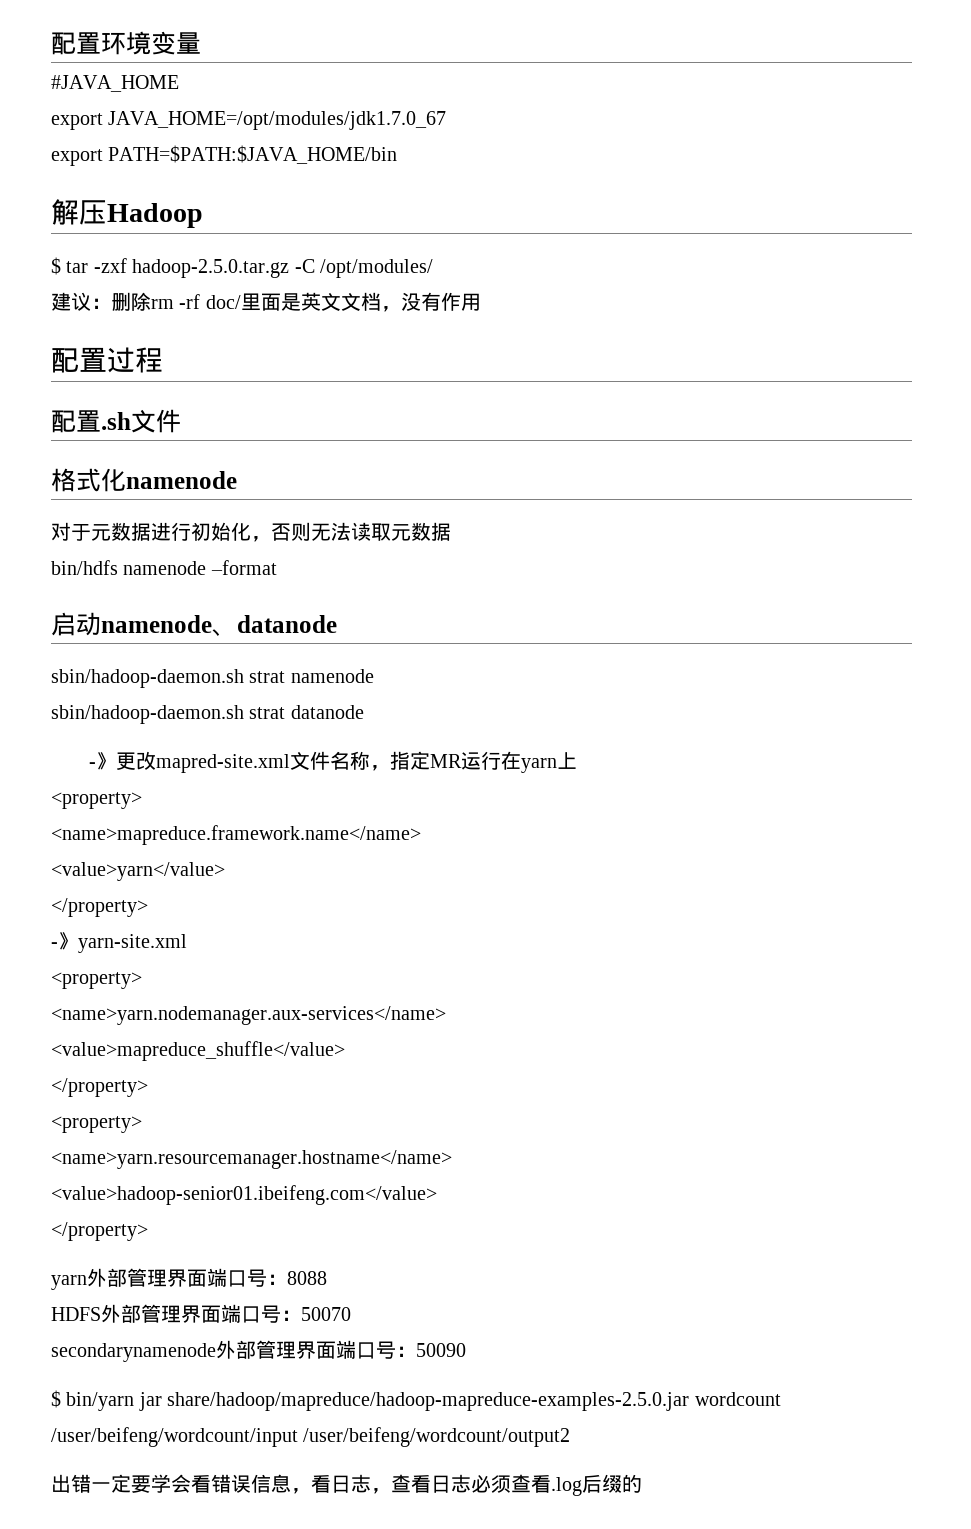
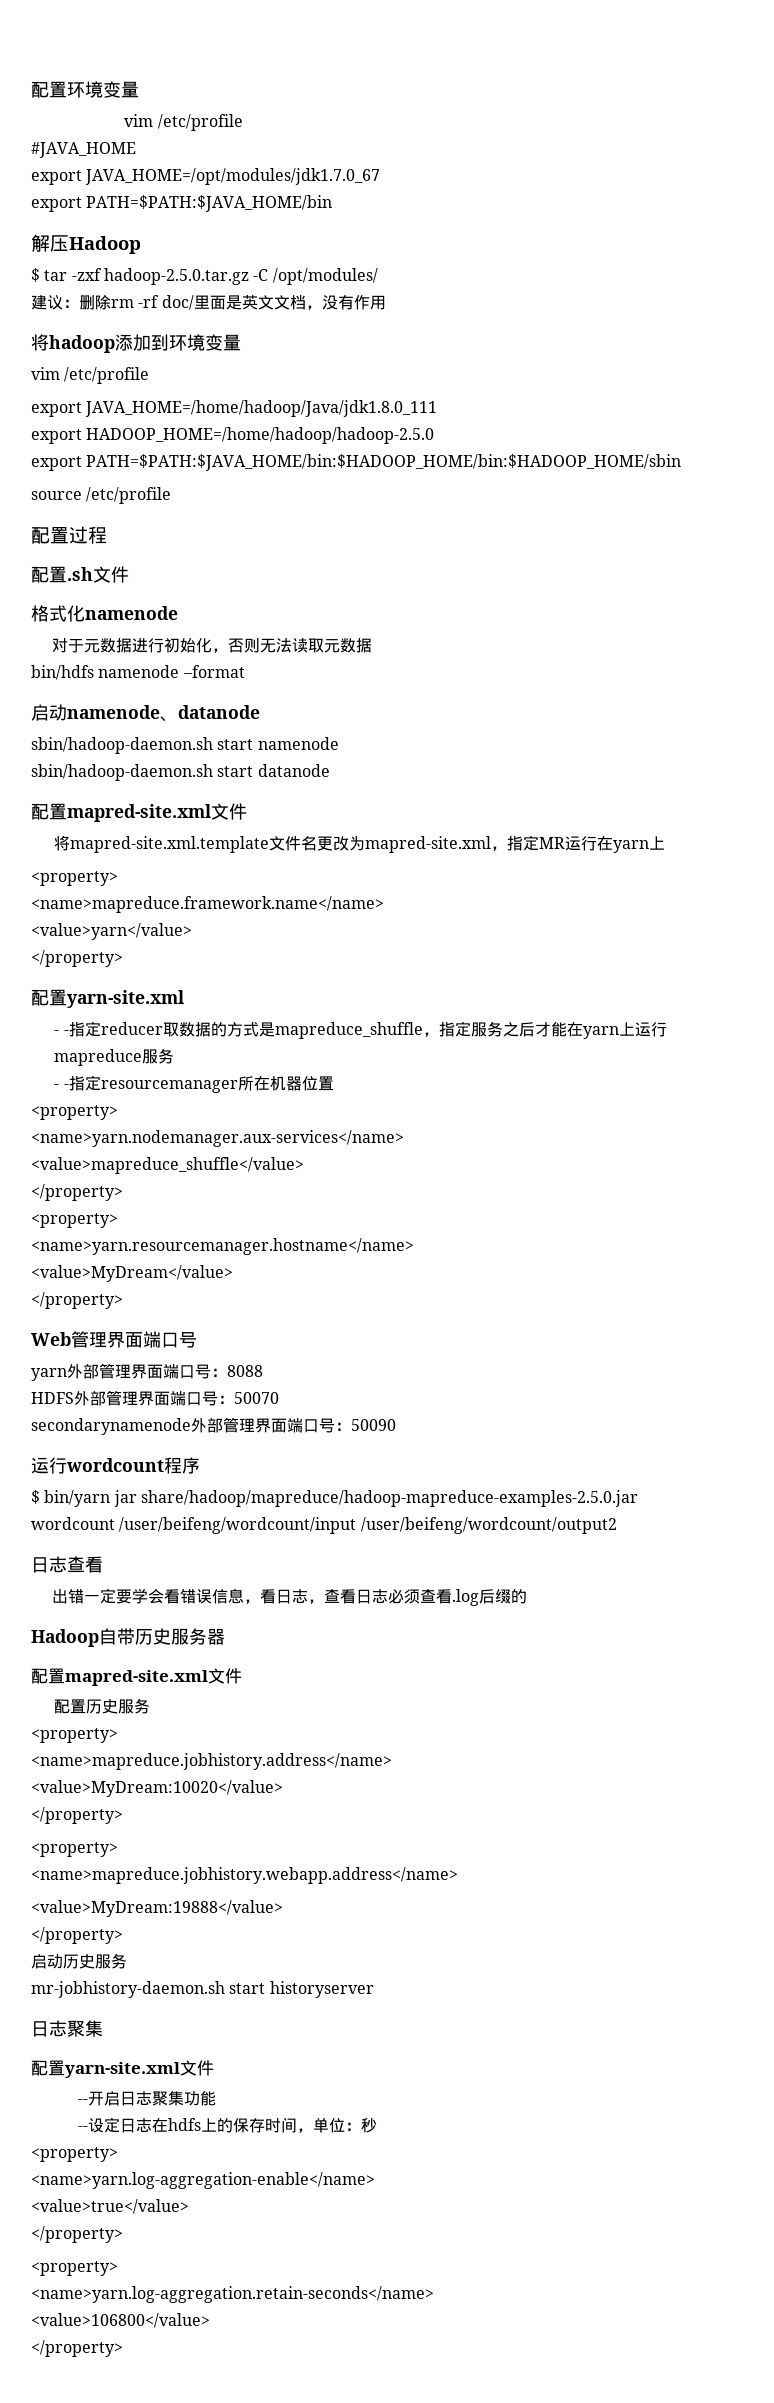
  配置环境变量
+ vim /etc/profile
+ 将hadoop添加到环境变量
+ vim /etc/profile
+ export JAVA_HOME=/home/hadoop/Java/jdk1.8.0_111
+ export HADOOP_HOME=/home/hadoop/hadoop-2.5.0
+ export PATH=$PATH:$JAVA_HOME/bin:$HADOOP_HOME/bin:$HADOOP_HOME/sbin
+ source /etc/profile
- sbin/hadoop-daemon.sh strat namenode
+ sbin/hadoop-daemon.sh start namenode
- sbin/hadoop-daemon.sh strat datanode
- -》更改mapred-site.xml文件名称，指定MR运行在yarn上
+ sbin/hadoop-daemon.sh start datanode
+ 配置mapred-site.xml文件
+ 将mapred-site.xml.template文件名更改为mapred-site.xml，指定MR运行在yarn上
  <value>yarn</value>
  </property>
- -》yarn-site.xml
+ 配置yarn-site.xml
+ - -指定reducer取数据的方式是mapreduce_shuffle，指定服务之后才能在yarn上运行mapreduce服务
+ - -指定resourcemanager所在机器位置
- <value>hadoop-senior01.ibeifeng.com</value>
+ <value>MyDream</value>
  </property>
+ Web管理界面端口号
+ 运行wordcount程序
+ 日志查看
+ Hadoop自带历史服务器
+ 配置mapred-site.xml文件
+ 配置历史服务
+ <property>
+ <name>mapreduce.jobhistory.address</name>
+ <value>MyDream:10020</value>
+ </property>
+ <property>
+ <name>mapreduce.jobhistory.webapp.address</name>
+ <value>MyDream:19888</value>
+ </property>
+ 启动历史服务
+ mr-jobhistory-daemon.sh start historyserver
+ 日志聚集
+ 配置yarn-site.xml文件
+ --开启日志聚集功能
+ --设定日志在hdfs上的保存时间，单位：秒
+ <property>
+ <name>yarn.log-aggregation-enable</name>
+ <value>true</value>
+ </property>
+ <property>
+ <name>yarn.log-aggregation.retain-seconds</name>
+ <value>106800</value>
+ </property>

